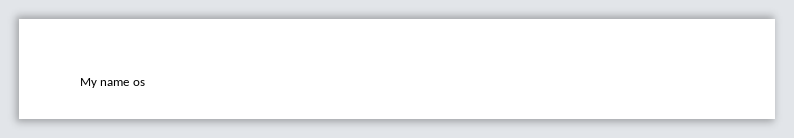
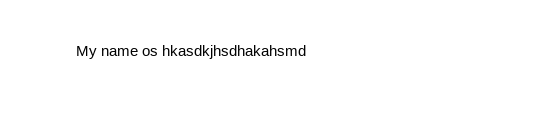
- My name os
+ My name os hkasdkjhsdhakahsmd

